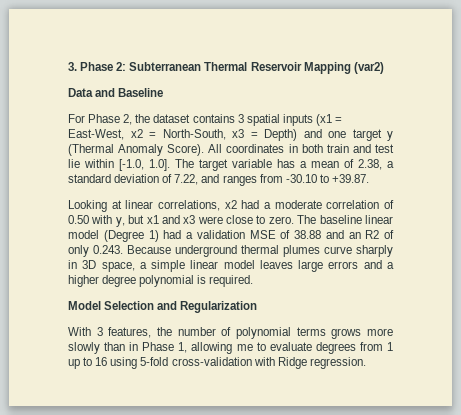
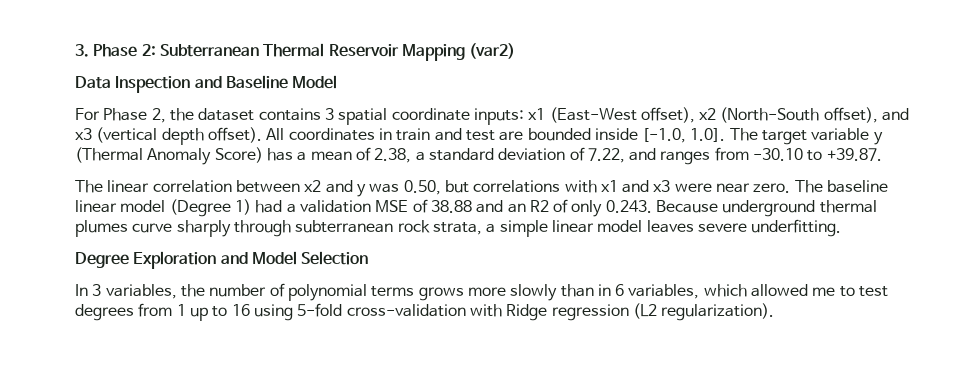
- Data and Baseline
+ Data Inspection and Baseline Model
- For Phase 2, the dataset contains 3 spatial inputs (x1 = East-West, x2 = North-South, x3 = Depth) and one target y (Thermal Anomaly Score).
+ For Phase 2, the dataset contains 3 spatial coordinate inputs: x1 (East-West offset), x2 (North-South offset), and x3 (vertical depth offset).
- All coordinates in both train and test lie within [-1.0, 1.0]. The target variable has a mean of 2.38, a standard deviation of 7.22, and ranges from -30.10 to +39.87.
+ All coordinates in train and test are bounded inside [-1.0, 1.0]. The target variable y (Thermal Anomaly Score) has a mean of 2.38, a standard deviation of 7.22, and ranges from -30.10 to +39.87.
- Looking at linear correlations, x2 had a moderate correlation of 0.50 with y, but x1 and x3 were close to zero.
+ The linear correlation between x2 and y was 0.50, but correlations with x1 and x3 were near zero.
- The baseline linear model (Degree 1) had a validation MSE of 38.88 and an R2 of only 0.243. Because underground thermal plumes curve sharply in 3D space, a simple linear model leaves large errors and a higher degree polynomial is required.
- Model Selection and Regularization
- With 3 features, the number of polynomial terms grows more slowly than in Phase 1, allowing me to evaluate degrees from 1 up to 16 using 5-fold cross-validation with Ridge regression.
+ The baseline linear model (Degree 1) had a validation MSE of 38.88 and an R2 of only 0.243. Because underground thermal plumes curve sharply through subterranean rock strata, a simple linear model leaves severe underfitting.
+ Degree Exploration and Model Selection
+ In 3 variables, the number of polynomial terms grows more slowly than in 6 variables, which allowed me to test degrees from 1 up to 16 using 5-fold cross-validation with Ridge regression (L2 regularization).

